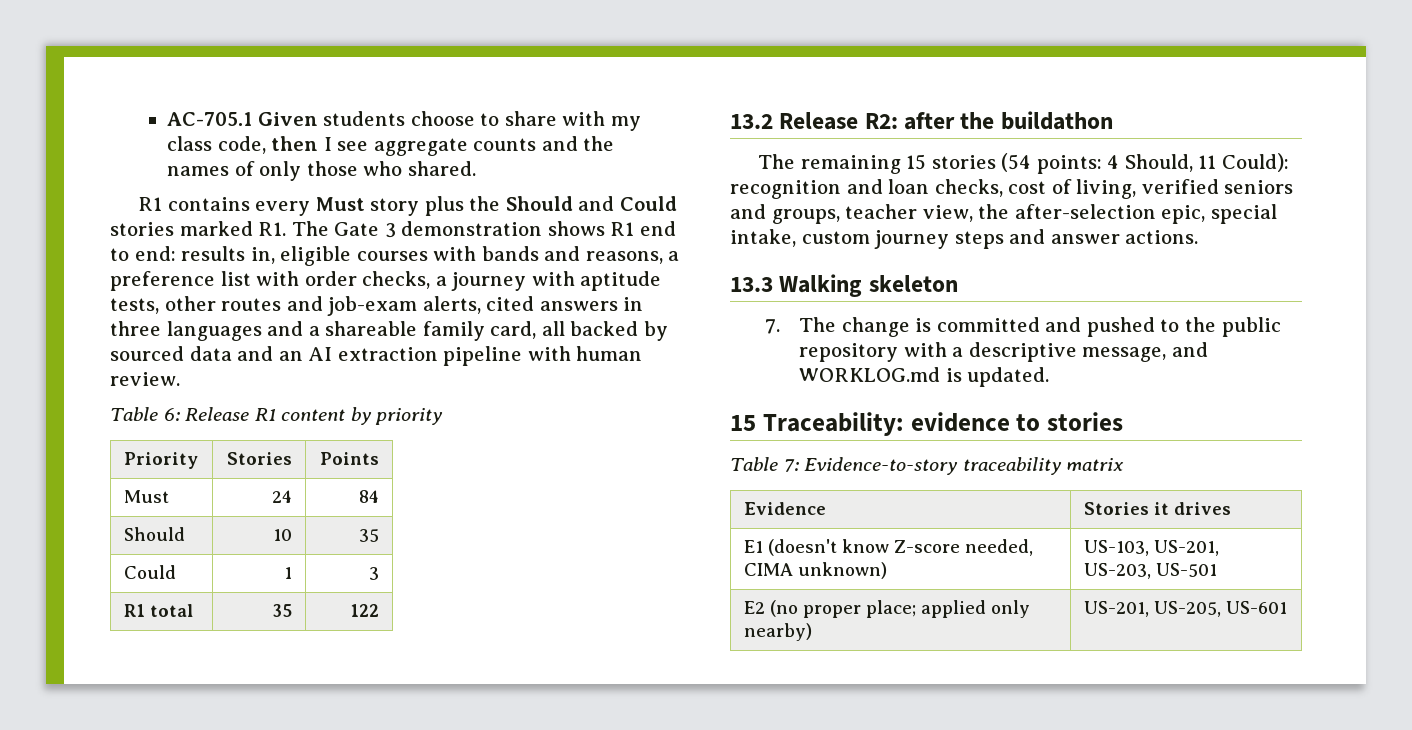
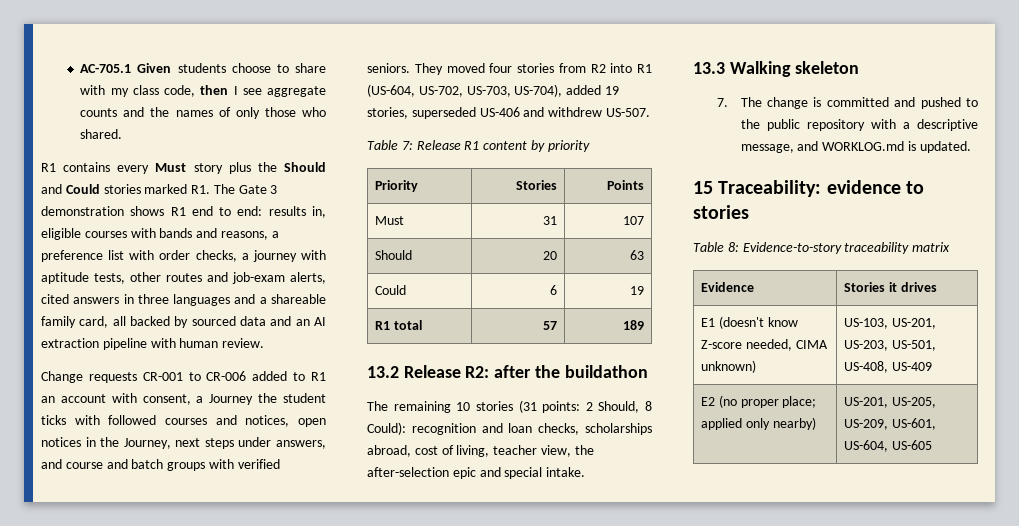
- Table 6: Release R1 content by priority
+ Change requests CR-001 to CR-006 added to R1 an account with consent, a Journey the student ticks with followed courses and notices, open notices in the Journey, next steps under answers, and course and batch groups with verified seniors. They moved four stories from R2 into R1 (US-604, US-702, US-703, US-704), added 19 stories, superseded US-406 and withdrew US-507.
+ Table 7: Release R1 content by priority
- Must | 24 | 84
+ Must | 31 | 107
- Should | 10 | 35
+ Should | 20 | 63
- Could | 1 | 3
+ Could | 6 | 19
- R1 total | 35 | 122
+ R1 total | 57 | 189
- The remaining 15 stories (54 points: 4 Should, 11 Could): recognition and loan checks, cost of living, verified seniors and groups, teacher view, the after-selection epic, special intake, custom journey steps and answer actions.
+ The remaining 10 stories (31 points: 2 Should, 8 Could): recognition and loan checks, scholarships abroad, cost of living, teacher view, the after-selection epic and special intake.
- Table 7: Evidence-to-story traceability matrix
+ Table 8: Evidence-to-story traceability matrix
- E1 (doesn't know Z-score needed, CIMA unknown) | US-103, US-201, US-203, US-501
+ E1 (doesn't know Z-score needed, CIMA unknown) | US-103, US-201, US-203, US-501, US-408, US-409
- E2 (no proper place; applied only nearby) | US-201, US-205, US-601
+ E2 (no proper place; applied only nearby) | US-201, US-205, US-209, US-601, US-604, US-605

